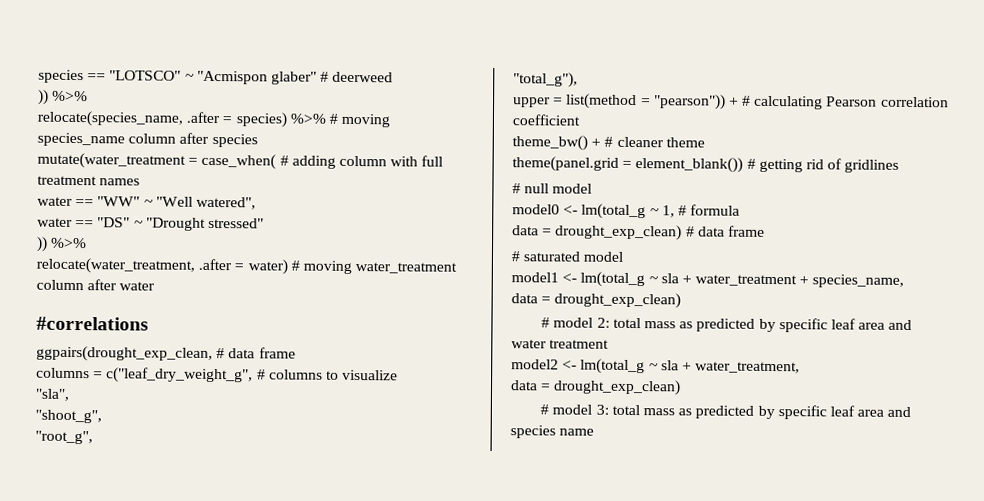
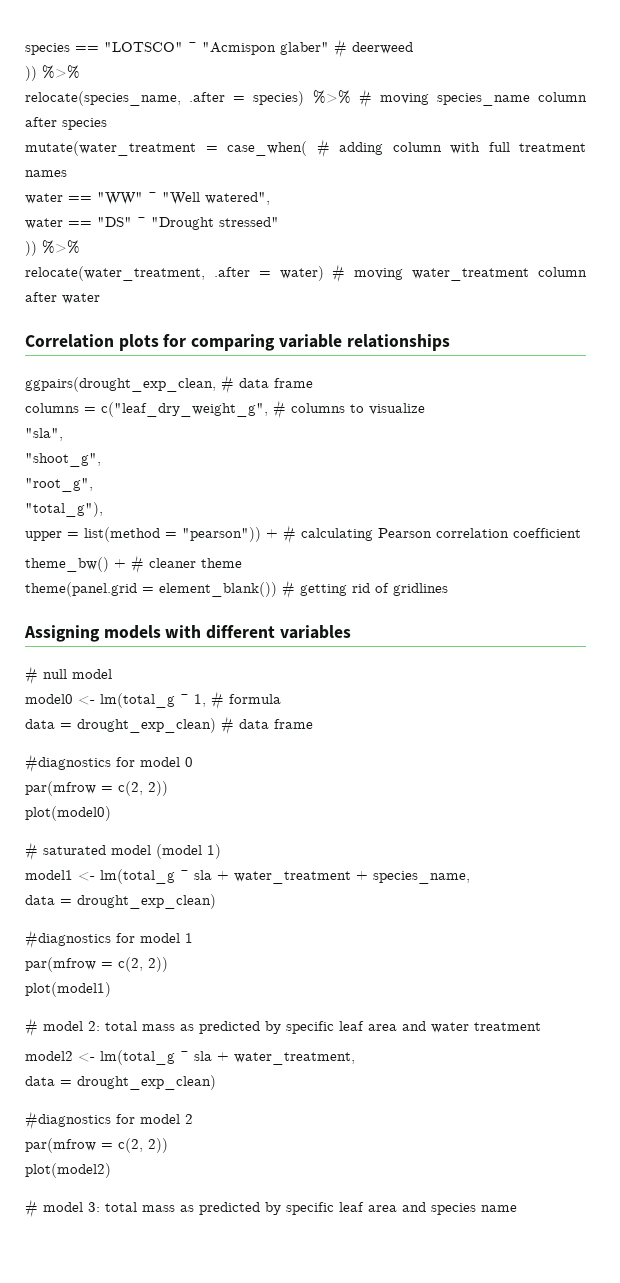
- #correlations
+ Correlation plots for comparing variable relationships
+ Assigning models with different variables
+ #diagnostics for model 0
+ par(mfrow = c(2, 2))
+ plot(model0)
- # saturated model
+ # saturated model (model 1)
+ #diagnostics for model 1
+ par(mfrow = c(2, 2))
+ plot(model1)
+ #diagnostics for model 2
+ par(mfrow = c(2, 2))
+ plot(model2)

